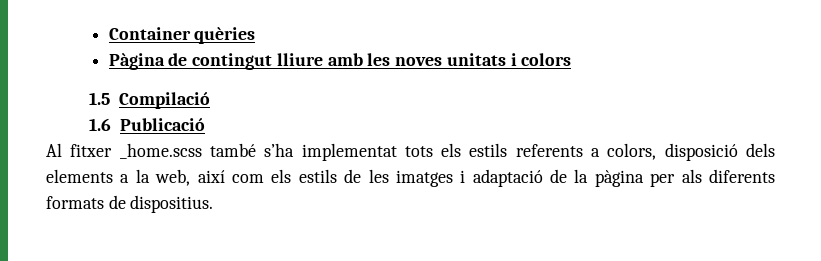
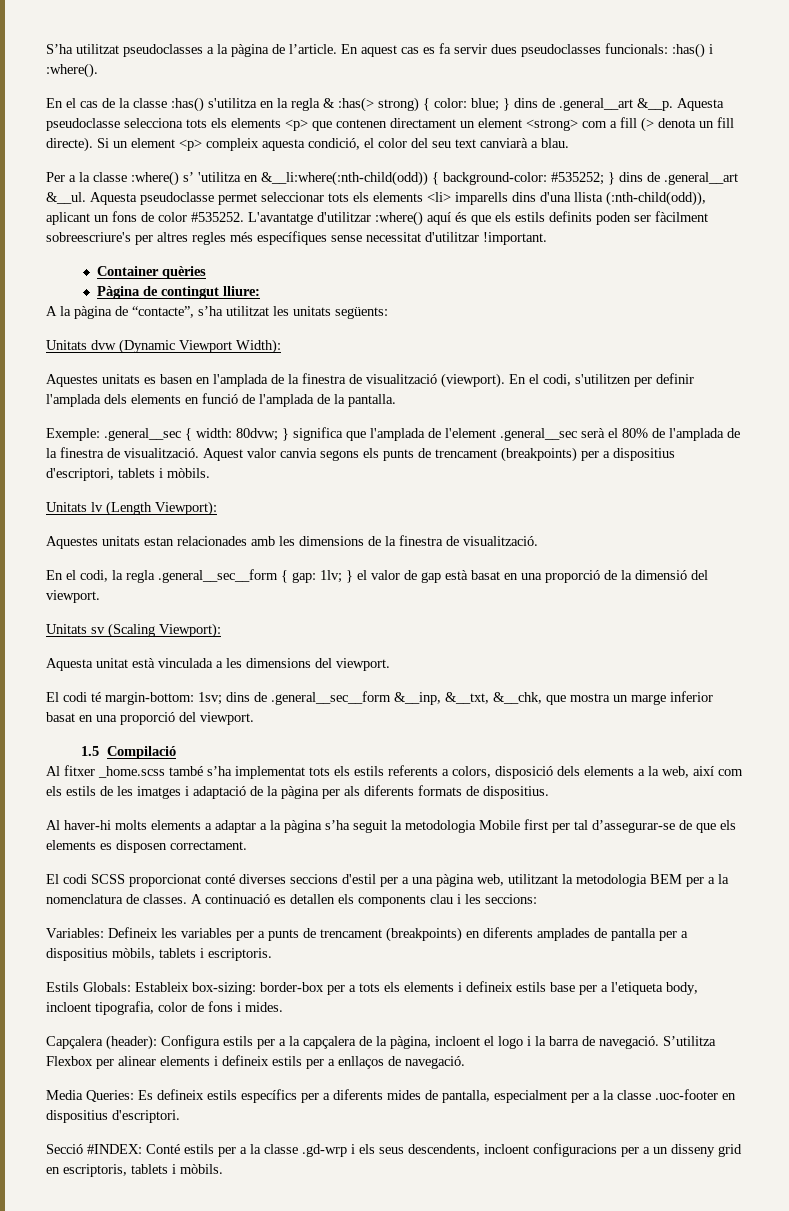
+ S’ha utilitzat pseudoclasses a la pàgina de l’article. En aquest cas es fa servir dues pseudoclasses funcionals: :has() i :where().
+ En el cas de la classe :has() s'utilitza en la regla & :has(> strong) { color: blue; } dins de .general__art &__p. Aquesta pseudoclasse selecciona tots els elements <p> que contenen directament un element <strong> com a fill (> denota un fill directe). Si un element <p> compleix aquesta condició, el color del seu text canviarà a blau.
+ Per a la classe :where() s’ 'utilitza en &__li:where(:nth-child(odd)) { background-color: #535252; } dins de .general__art &__ul. Aquesta pseudoclasse permet seleccionar tots els elements <li> imparells dins d'una llista (:nth-child(odd)), aplicant un fons de color #535252. L'avantatge d'utilitzar :where() aquí és que els estils definits poden ser fàcilment sobreescriure's per altres regles més específiques sense necessitat d'utilitzar !important.
- Pàgina de contingut lliure amb les noves unitats i colors
+ Pàgina de contingut lliure:
+ A la pàgina de “contacte”, s’ha utilitzat les unitats següents:
+ Unitats dvw (Dynamic Viewport Width):
+ Aquestes unitats es basen en l'amplada de la finestra de visualització (viewport). En el codi, s'utilitzen per definir l'amplada dels elements en funció de l'amplada de la pantalla.
+ Exemple: .general__sec { width: 80dvw; } significa que l'amplada de l'element .general__sec serà el 80% de l'amplada de la finestra de visualització. Aquest valor canvia segons els punts de trencament (breakpoints) per a dispositius d'escriptori, tablets i mòbils.
+ Unitats lv (Length Viewport):
+ Aquestes unitats estan relacionades amb les dimensions de la finestra de visualització.
+ En el codi, la regla .general__sec__form { gap: 1lv; } el valor de gap està basat en una proporció de la dimensió del viewport.
+ Unitats sv (Scaling Viewport):
+ Aquesta unitat està vinculada a les dimensions del viewport.
+ El codi té margin-bottom: 1sv; dins de .general__sec__form &__inp, &__txt, &__chk, que mostra un marge inferior basat en una proporció del viewport.
- 1.6 Publicació
+ Al haver-hi molts elements a adaptar a la pàgina s’ha seguit la metodologia Mobile first per tal d’assegurar-se de que els elements es disposen correctament.
+ El codi SCSS proporcionat conté diverses seccions d'estil per a una pàgina web, utilitzant la metodologia BEM per a la nomenclatura de classes. A continuació es detallen els components clau i les seccions:
+ Variables: Defineix les variables per a punts de trencament (breakpoints) en diferents amplades de pantalla per a dispositius mòbils, tablets i escriptoris.
+ Estils Globals: Estableix box-sizing: border-box per a tots els elements i defineix estils base per a l'etiqueta body, incloent tipografia, color de fons i mides.
+ Capçalera (header): Configura estils per a la capçalera de la pàgina, incloent el logo i la barra de navegació. S’utilitza Flexbox per alinear elements i defineix estils per a enllaços de navegació.
+ Media Queries: Es defineix estils específics per a diferents mides de pantalla, especialment per a la classe .uoc-footer en dispositius d'escriptori.
+ Secció #INDEX: Conté estils per a la classe .gd-wrp i els seus descendents, incloent configuracions per a un disseny grid en escriptoris, tablets i mòbils.

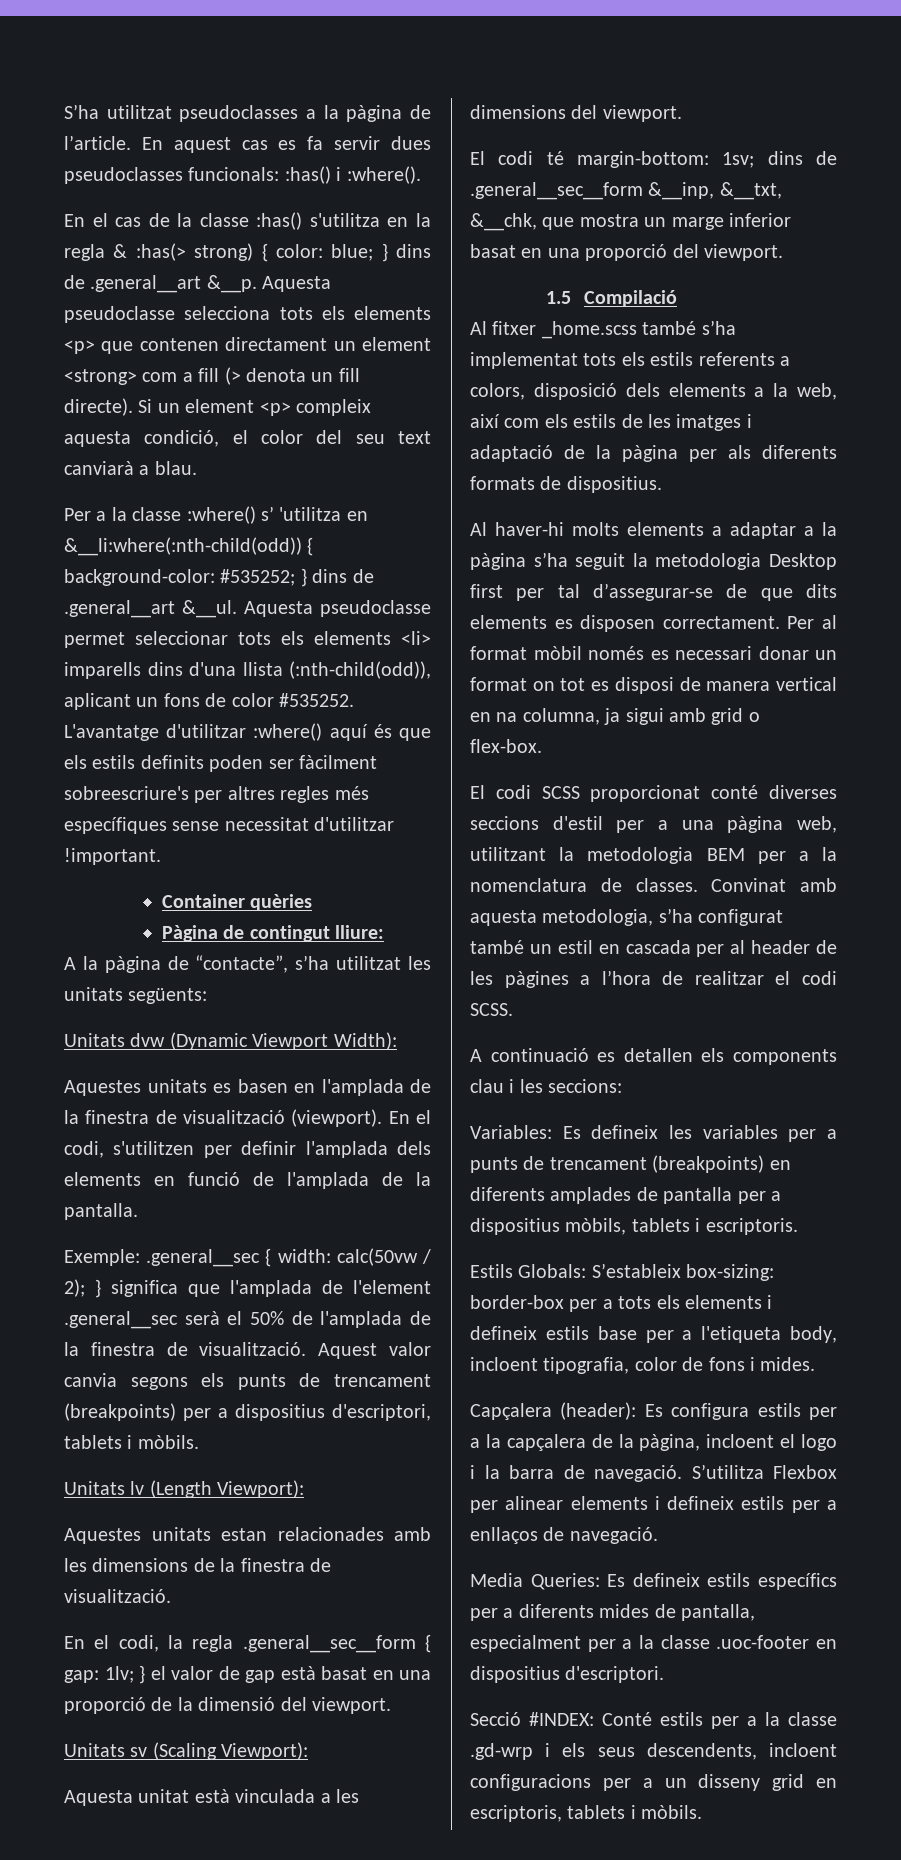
- Exemple: .general__sec { width: 80dvw; } significa que l'amplada de l'element .general__sec serà el 80% de l'amplada de la finestra de visualització.
+ Exemple: .general__sec { width: calc(50vw / 2); } significa que l'amplada de l'element .general__sec serà el 50% de l'amplada de la finestra de visualització.
- Al haver-hi molts elements a adaptar a la pàgina s’ha seguit la metodologia Mobile first per tal d’assegurar-se de que els elements es disposen correctament.
+ Al haver-hi molts elements a adaptar a la pàgina s’ha seguit la metodologia Desktop first per tal d’assegurar-se de que dits elements es disposen correctament. Per al format mòbil només es necessari donar un format on tot es disposi de manera vertical en na columna, ja sigui amb grid o flex-box.
- El codi SCSS proporcionat conté diverses seccions d'estil per a una pàgina web, utilitzant la metodologia BEM per a la nomenclatura de classes. A continuació es detallen els components clau i les seccions:
+ El codi SCSS proporcionat conté diverses seccions d'estil per a una pàgina web, utilitzant la metodologia BEM per a la nomenclatura de classes. Convinat amb aquesta metodologia, s’ha configurat també un estil en cascada per al header de les pàgines a l’hora de realitzar el codi SCSS.
+ A continuació es detallen els components clau i les seccions:
- Variables: Defineix les variables per a punts de trencament (breakpoints) en diferents amplades de pantalla per a dispositius mòbils, tablets i escriptoris.
+ Variables: Es defineix les variables per a punts de trencament (breakpoints) en diferents amplades de pantalla per a dispositius mòbils, tablets i escriptoris.
- Estils Globals: Estableix box-sizing: border-box per a tots els elements i defineix estils base per a l'etiqueta body, incloent tipografia, color de fons i mides.
+ Estils Globals: S’estableix box-sizing: border-box per a tots els elements i defineix estils base per a l'etiqueta body, incloent tipografia, color de fons i mides.
- Capçalera (header): Configura estils per a la capçalera de la pàgina, incloent el logo i la barra de navegació.
+ Capçalera (header): Es configura estils per a la capçalera de la pàgina, incloent el logo i la barra de navegació.

